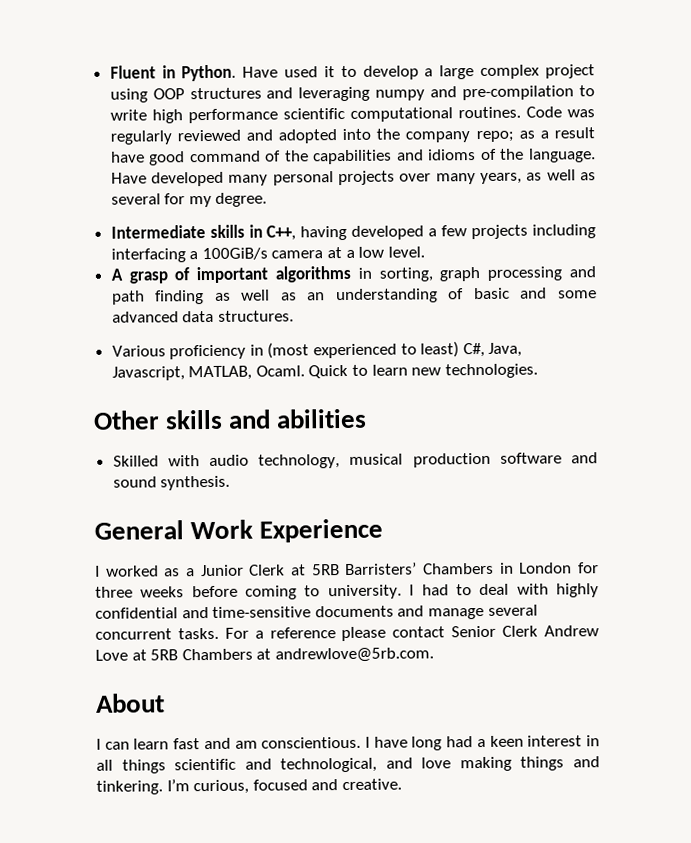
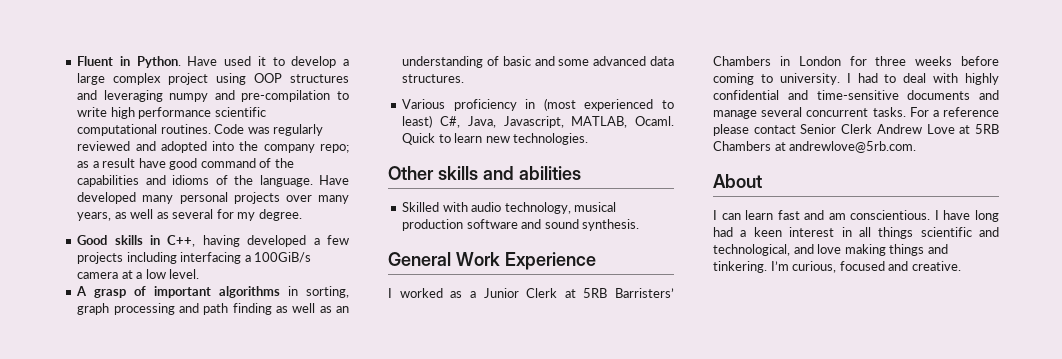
- Intermediate skills in C++, having developed a few projects including interfacing a 100GiB/s camera at a low level.
+ Good skills in C++, having developed a few projects including interfacing a 100GiB/s camera at a low level.

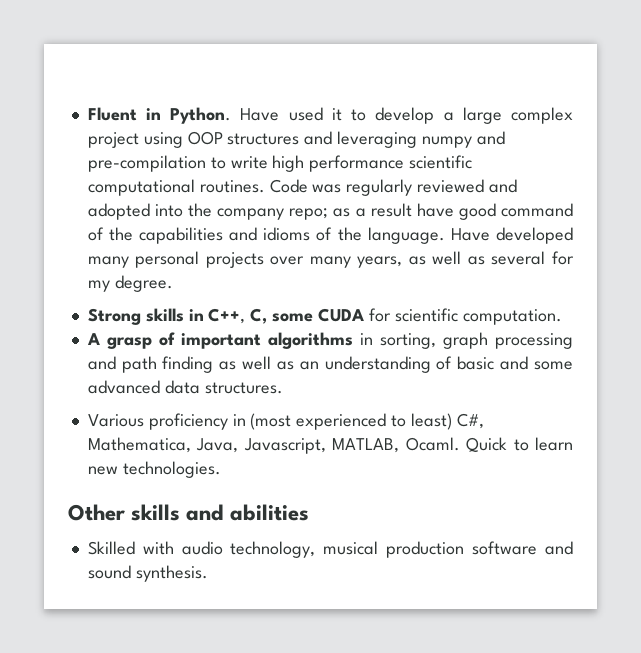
- Good skills in C++, having developed a few projects including interfacing a 100GiB/s camera at a low level.
+ Strong skills in C++, C, some CUDA for scientific computation.
- Various proficiency in (most experienced to least) C#, Java, Javascript, MATLAB, Ocaml.
+ Various proficiency in (most experienced to least) C#, Mathematica, Java, Javascript, MATLAB, Ocaml.
- General Work Experience
- I worked as a Junior Clerk at 5RB Barristers’ Chambers in London for three weeks before coming to university. I had to deal with highly confidential and time-sensitive documents and manage several concurrent tasks. For a reference please contact Senior Clerk Andrew Love at 5RB Chambers at andrewlove@5rb.com.
- About
- I can learn fast and am conscientious. I have long had a keen interest in all things scientific and technological, and love making things and tinkering. I’m curious, focused and creative.

